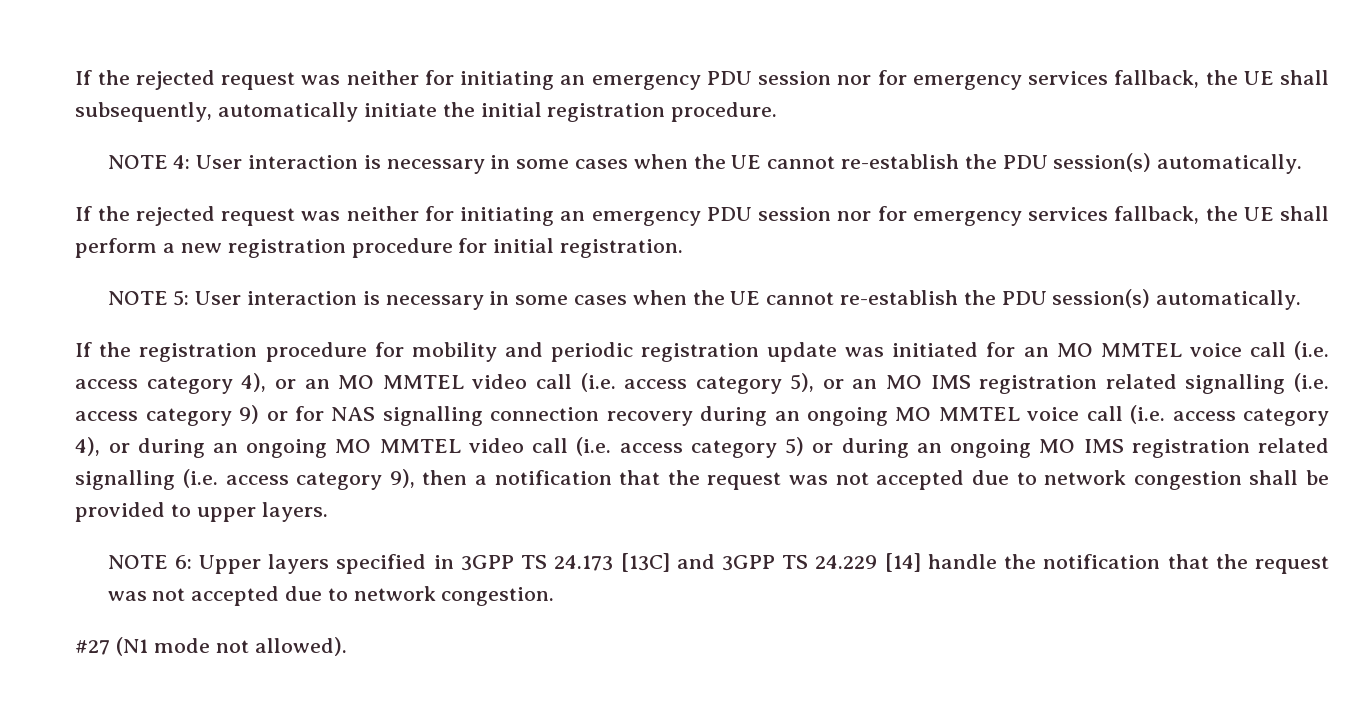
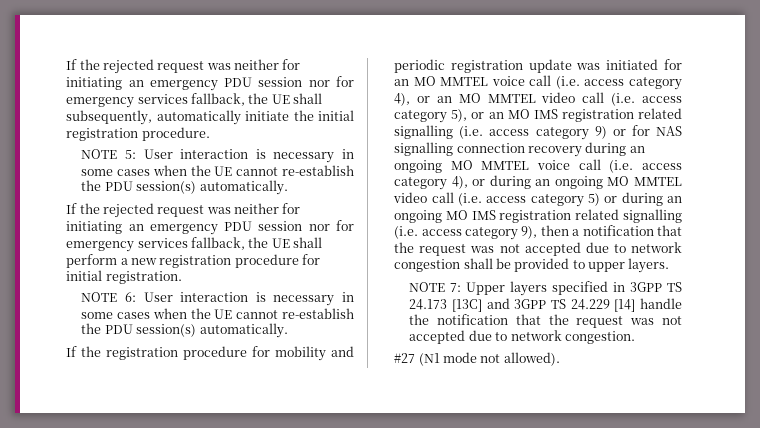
- NOTE 4: User interaction is necessary in some cases when the UE cannot re-establish the PDU session(s) automatically.
+ NOTE 5: User interaction is necessary in some cases when the UE cannot re-establish the PDU session(s) automatically.
- NOTE 5: User interaction is necessary in some cases when the UE cannot re-establish the PDU session(s) automatically.
+ NOTE 6: User interaction is necessary in some cases when the UE cannot re-establish the PDU session(s) automatically.
- NOTE 6: Upper layers specified in 3GPP TS 24.173 [13C] and 3GPP TS 24.229 [14] handle the notification that the request was not accepted due to network congestion.
+ NOTE 7: Upper layers specified in 3GPP TS 24.173 [13C] and 3GPP TS 24.229 [14] handle the notification that the request was not accepted due to network congestion.

